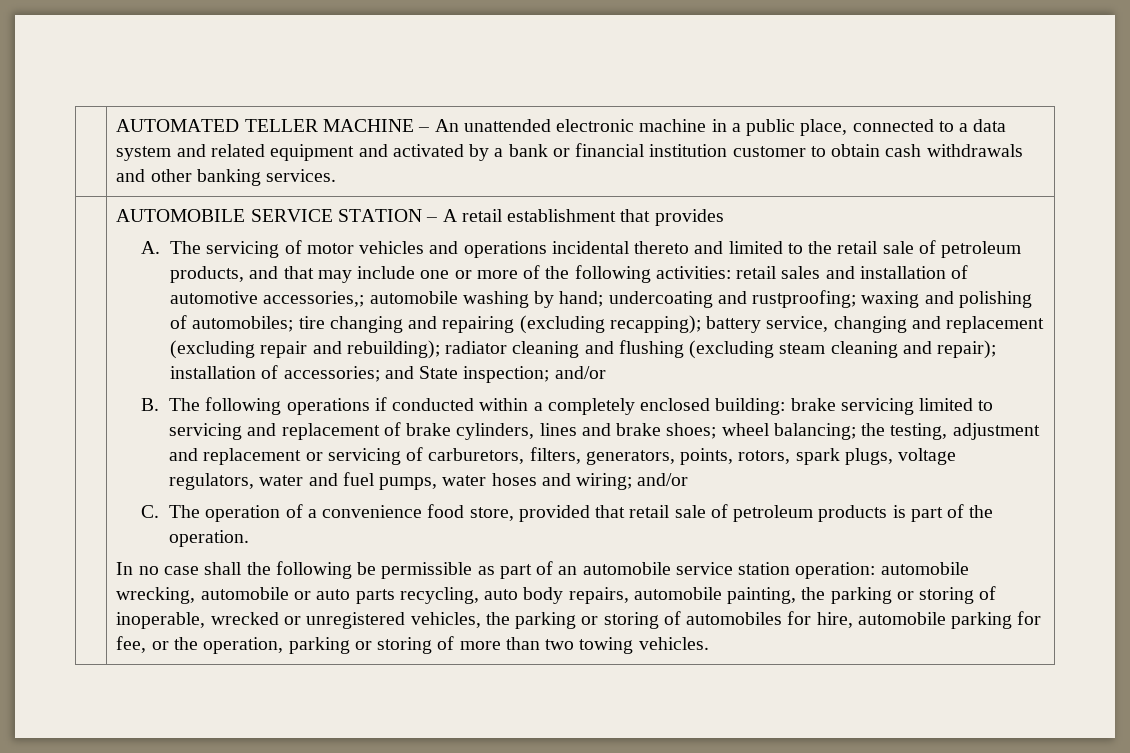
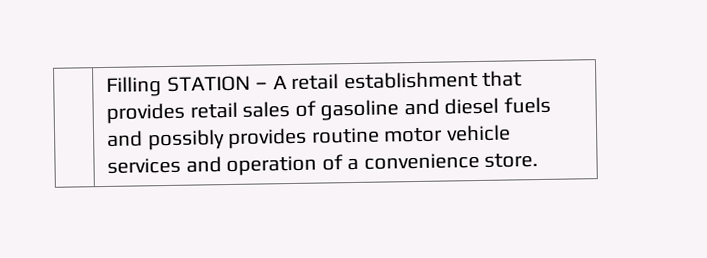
- | AUTOMATED TELLER MACHINE – An unattended electronic machine in a public place, connected to a data system and related equipment and activated by a bank or financial institution customer to obtain cash withdrawals and other banking services.
- | AUTOMOBILE SERVICE STATION – A retail establishment that provides
- A. The servicing of motor vehicles and operations incidental thereto and limited to the retail sale of petroleum products, and that may include one or more of the following activities: retail sales and installation of automotive accessories,; automobile washing by hand; undercoating and rustproofing; waxing and polishing of automobiles; tire changing and repairing (excluding recapping); battery service, changing and replacement (excluding repair and rebuilding); radiator cleaning and flushing (excluding steam cleaning and repair); installation of accessories; and State inspection; and/or
- B. The following operations if conducted within a completely enclosed building: brake servicing limited to servicing and replacement of brake cylinders, lines and brake shoes; wheel balancing; the testing, adjustment and replacement or servicing of carburetors, filters, generators, points, rotors, spark plugs, voltage regulators, water and fuel pumps, water hoses and wiring; and/or
- C. The operation of a convenience food store, provided that retail sale of petroleum products is part of the operation.
- In no case shall the following be permissible as part of an automobile service station operation: automobile wrecking, automobile or auto parts recycling, auto body repairs, automobile painting, the parking or storing of inoperable, wrecked or unregistered vehicles, the parking or storing of automobiles for hire, automobile parking for fee, or the operation, parking or storing of more than two towing vehicles.
+ | Filling STATION – A retail establishment that provides retail sales of gasoline and diesel fuels and possibly provides routine motor vehicle services and operation of a convenience store.

